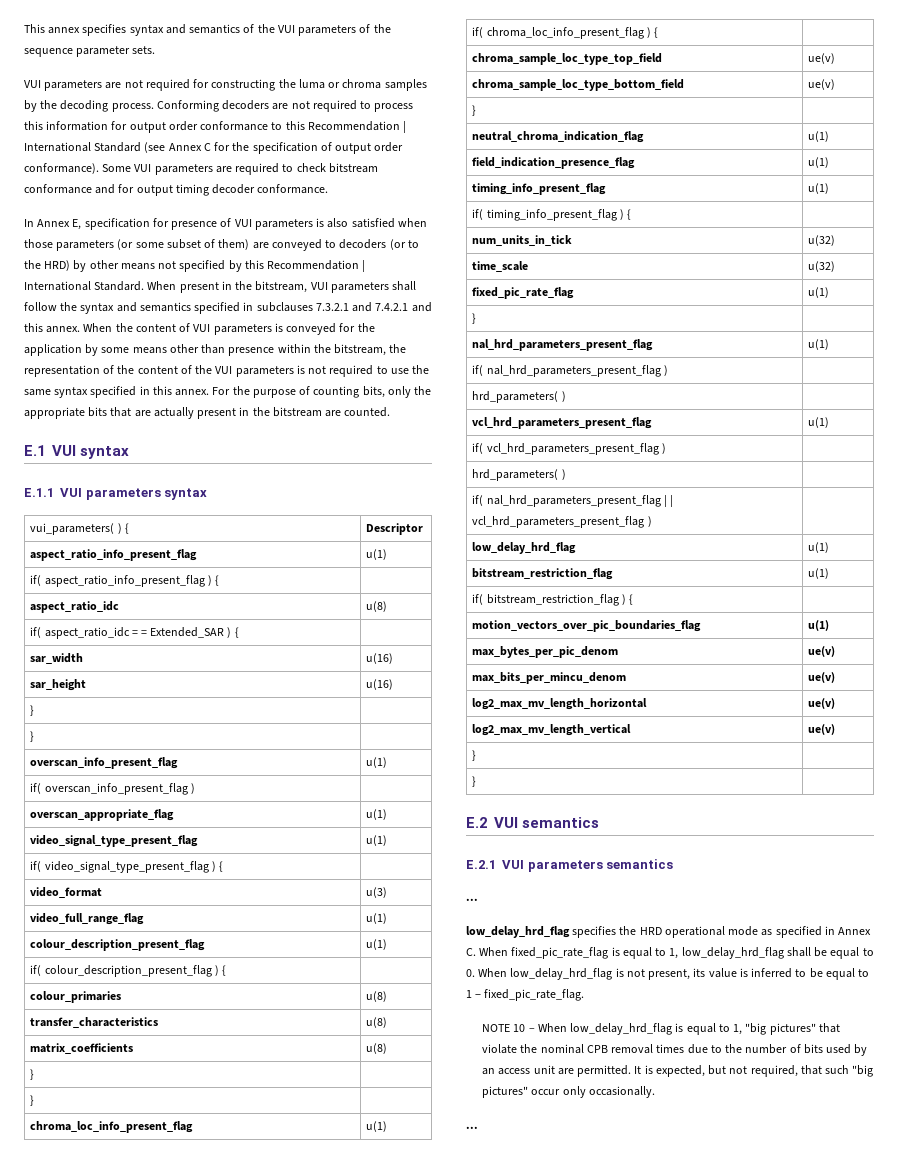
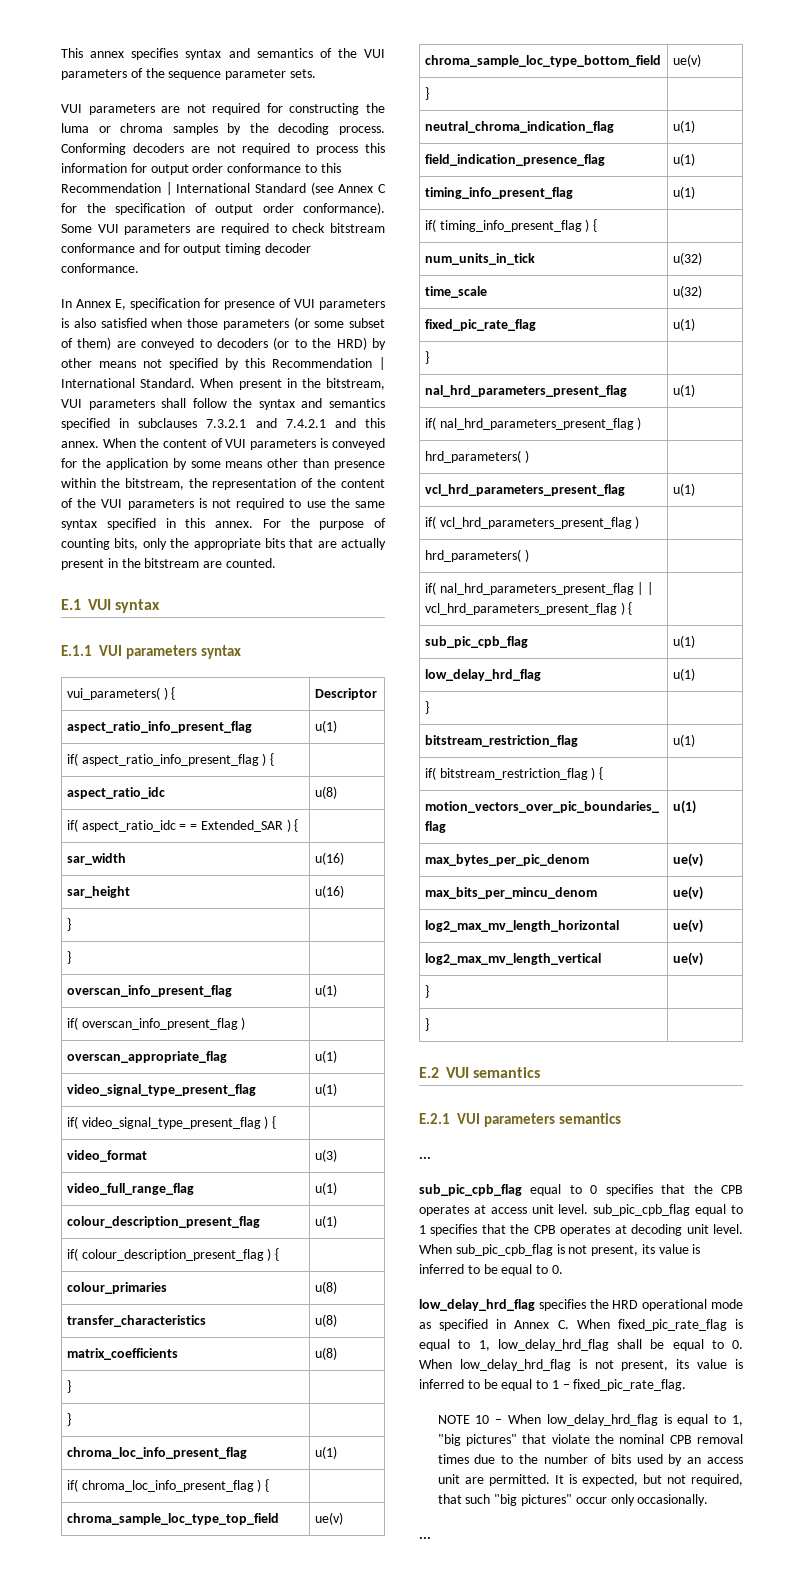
- if( nal_hrd_parameters_present_flag | | vcl_hrd_parameters_present_flag ) |
+ if( nal_hrd_parameters_present_flag | | vcl_hrd_parameters_present_flag ) { |
+ sub_pic_cpb_flag | u(1)
  low_delay_hrd_flag | u(1)
+ } |
+ sub_pic_cpb_flag equal to 0 specifies that the CPB operates at access unit level. sub_pic_cpb_flag equal to 1 specifies that the CPB operates at decoding unit level. When sub_pic_cpb_flag is not present, its value is inferred to be equal to 0.

